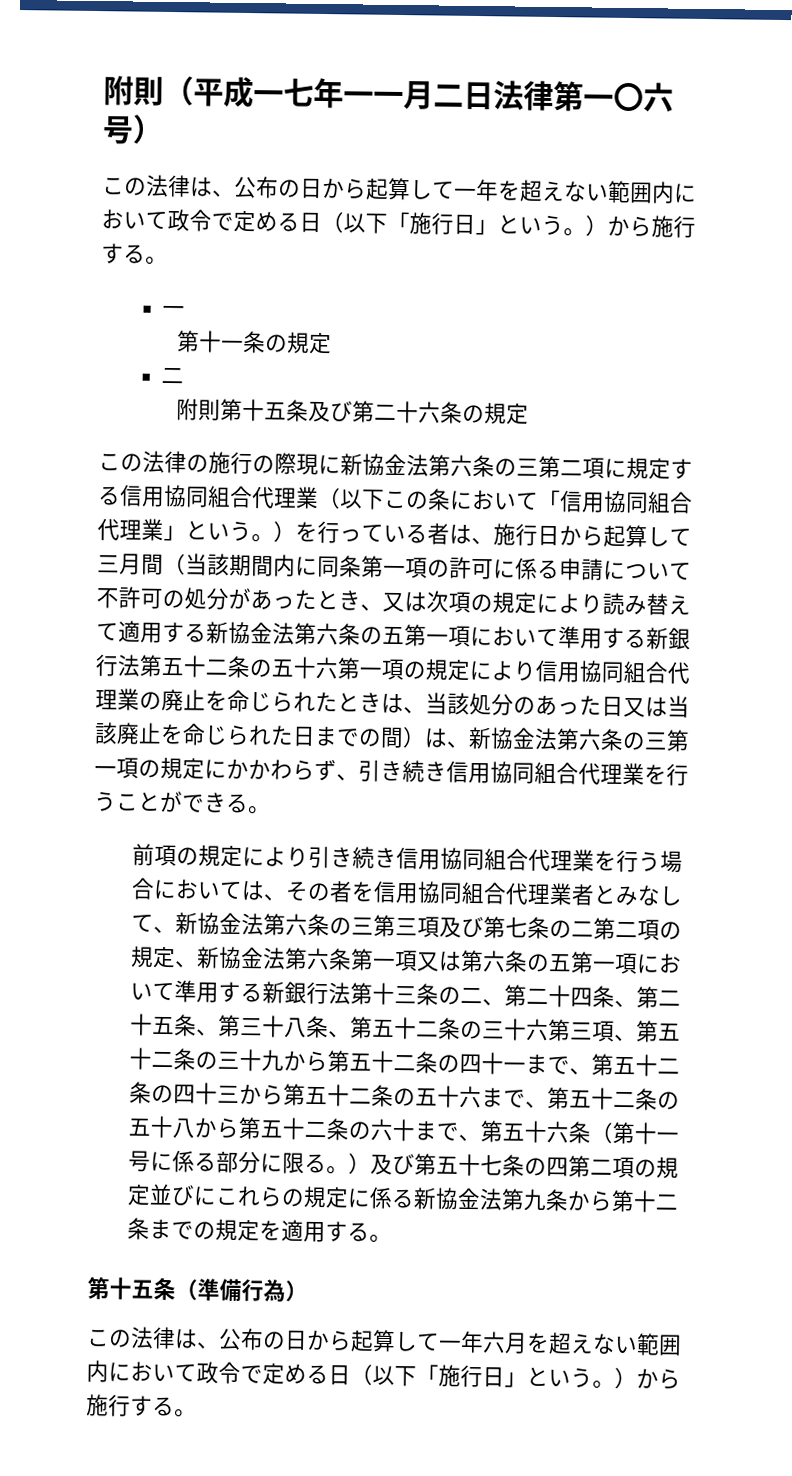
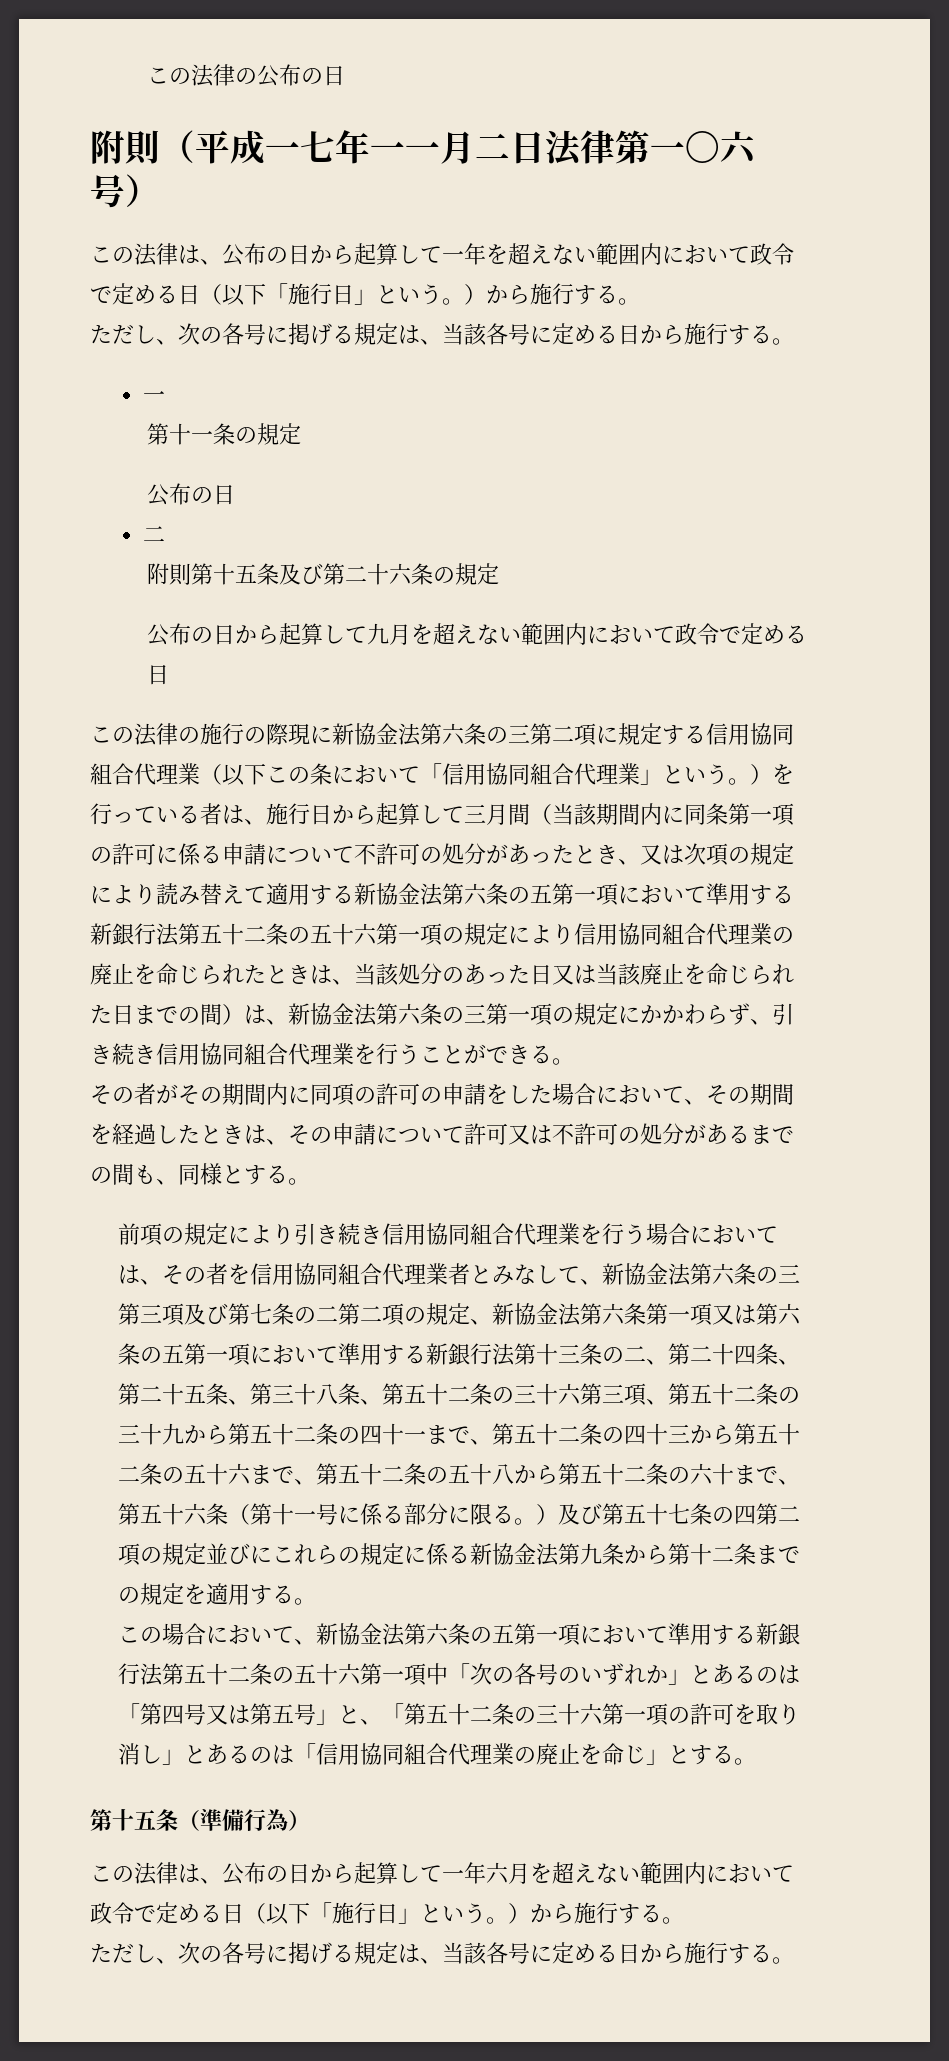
+ この法律の公布の日
  この法律は、公布の日から起算して一年を超えない範囲内において政令で定める日（以下「施行日」という。）から施行する。
+ ただし、次の各号に掲げる規定は、当該各号に定める日から施行する。
  第十一条の規定
+ 公布の日
+ 公布の日から起算して九月を超えない範囲内において政令で定める日
+ その者がその期間内に同項の許可の申請をした場合において、その期間を経過したときは、その申請について許可又は不許可の処分があるまでの間も、同様とする。
+ この場合において、新協金法第六条の五第一項において準用する新銀行法第五十二条の五十六第一項中「次の各号のいずれか」とあるのは「第四号又は第五号」と、「第五十二条の三十六第一項の許可を取り消し」とあるのは「信用協同組合代理業の廃止を命じ」とする。
  この法律は、公布の日から起算して一年六月を超えない範囲内において政令で定める日（以下「施行日」という。）から施行する。
+ ただし、次の各号に掲げる規定は、当該各号に定める日から施行する。

